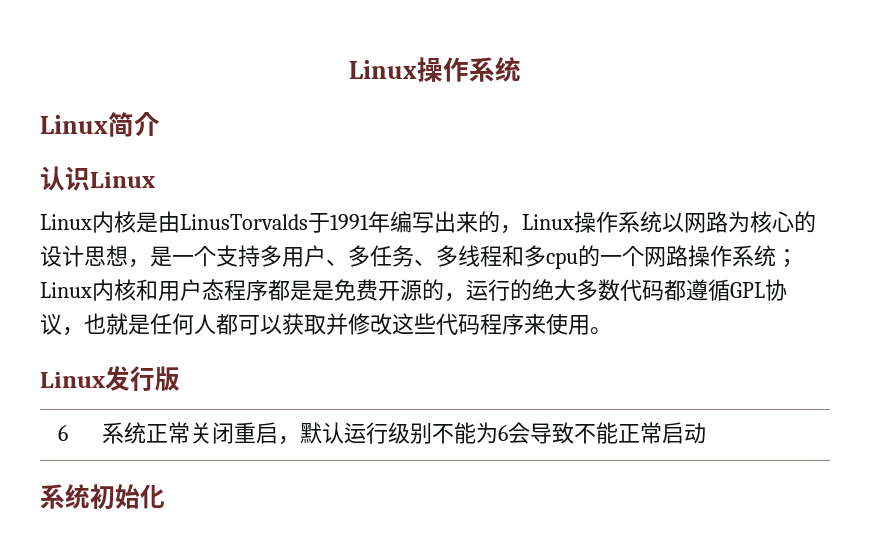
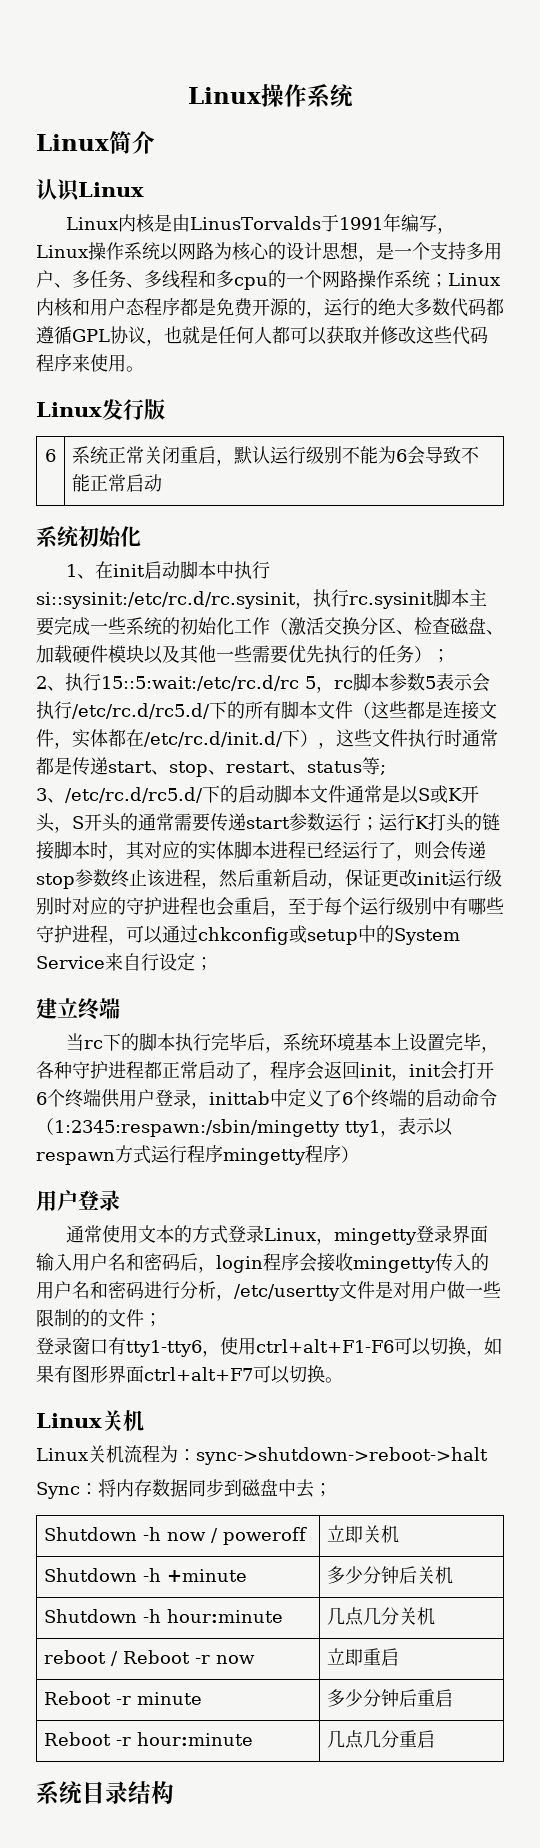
- Linux内核是由LinusTorvalds于1991年编写出来的，Linux操作系统以网路为核心的设计思想，是一个支持多用户、多任务、多线程和多cpu的一个网路操作系统；
+ Linux内核是由LinusTorvalds于1991年编写，Linux操作系统以网路为核心的设计思想，是一个支持多用户、多任务、多线程和多cpu的一个网路操作系统；
- Linux内核和用户态程序都是是免费开源的，运行的绝大多数代码都遵循GPL协议，也就是任何人都可以获取并修改这些代码程序来使用。
+ Linux内核和用户态程序都是免费开源的，运行的绝大多数代码都遵循GPL协议，也就是任何人都可以获取并修改这些代码程序来使用。
+ 1、在init启动脚本中执行si::sysinit:/etc/rc.d/rc.sysinit，执行rc.sysinit脚本主要完成一些系统的初始化工作（激活交换分区、检查磁盘、加载硬件模块以及其他一些需要优先执行的任务）；
+ 2、执行15::5:wait:/etc/rc.d/rc 5，rc脚本参数5表示会执行/etc/rc.d/rc5.d/下的所有脚本文件（这些都是连接文件，实体都在/etc/rc.d/init.d/下），这些文件执行时通常都是传递start、stop、restart、status等;
+ 3、/etc/rc.d/rc5.d/下的启动脚本文件通常是以S或K开头，S开头的通常需要传递start参数运行；运行K打头的链接脚本时，其对应的实体脚本进程已经运行了，则会传递stop参数终止该进程，然后重新启动，保证更改init运行级别时对应的守护进程也会重启，至于每个运行级别中有哪些守护进程，可以通过chkconfig或setup中的System Service来自行设定；
+ 建立终端
+ 当rc下的脚本执行完毕后，系统环境基本上设置完毕，各种守护进程都正常启动了，程序会返回init，init会打开6个终端供用户登录，inittab中定义了6个终端的启动命令（1:2345:respawn:/sbin/mingetty tty1，表示以respawn方式运行程序mingetty程序）
+ 用户登录
+ 通常使用文本的方式登录Linux，mingetty登录界面输入用户名和密码后，login程序会接收mingetty传入的用户名和密码进行分析，/etc/usertty文件是对用户做一些限制的的文件；
+ 登录窗口有tty1-tty6，使用ctrl+alt+F1-F6可以切换，如果有图形界面ctrl+alt+F7可以切换。
+ Linux关机
+ Linux关机流程为：sync->shutdown->reboot->halt
+ Sync：将内存数据同步到磁盘中去；
+ Shutdown -h now / poweroff | 立即关机
+ Shutdown -h +minute | 多少分钟后关机
+ Shutdown -h hour:minute | 几点几分关机
+ reboot / Reboot -r now | 立即重启
+ Reboot -r minute | 多少分钟后重启
+ Reboot -r hour:minute | 几点几分重启
+ 系统目录结构

